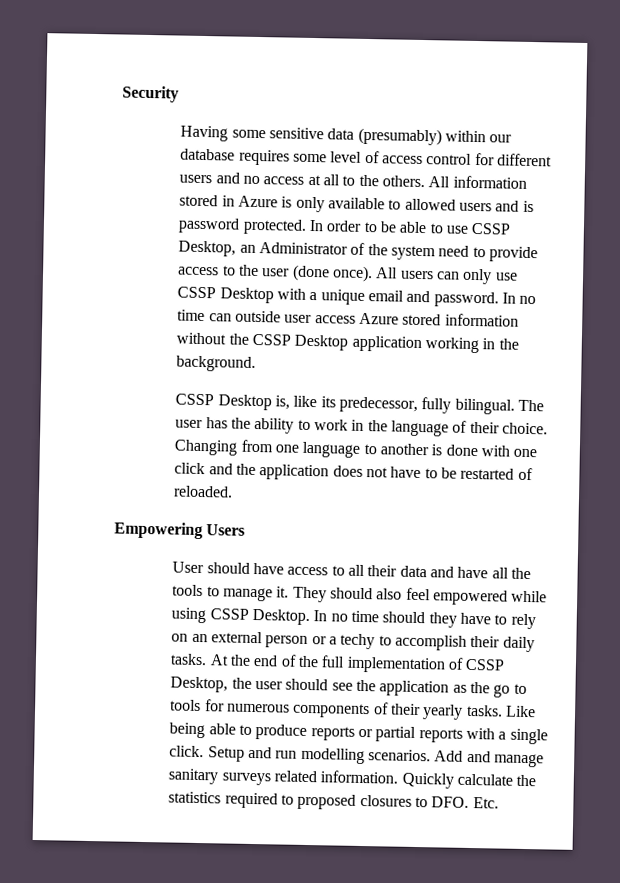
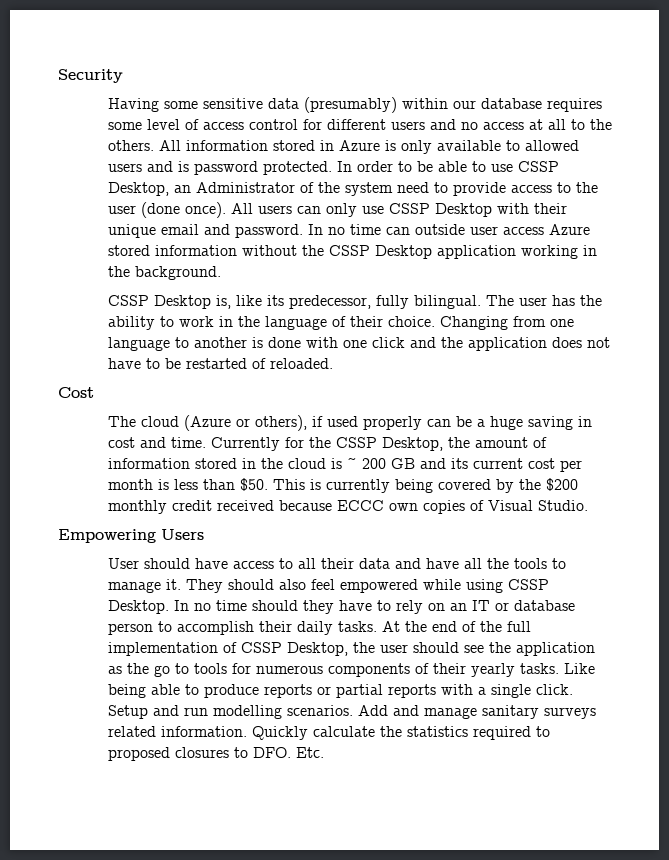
- All users can only use CSSP Desktop with a unique email and password.
+ All users can only use CSSP Desktop with their unique email and password.
+ Cost
+ The cloud (Azure or others), if used properly can be a huge saving in cost and time. Currently for the CSSP Desktop, the amount of information stored in the cloud is ~ 200 GB and its current cost per month is less than $50. This is currently being covered by the $200 monthly credit received because ECCC own copies of Visual Studio.
- In no time should they have to rely on an external person or a techy to accomplish their daily tasks.
+ In no time should they have to rely on an IT or database person to accomplish their daily tasks.

